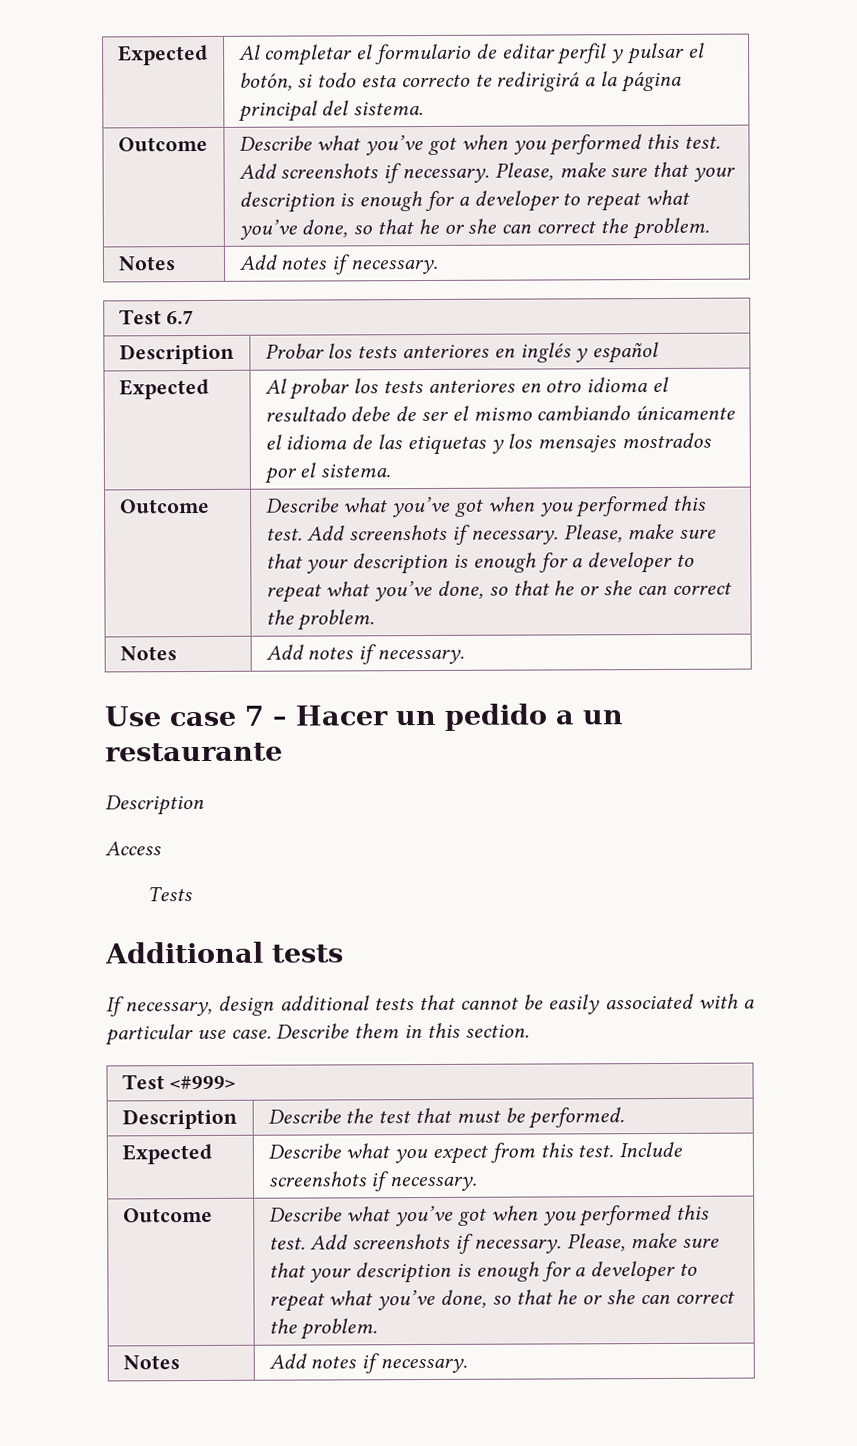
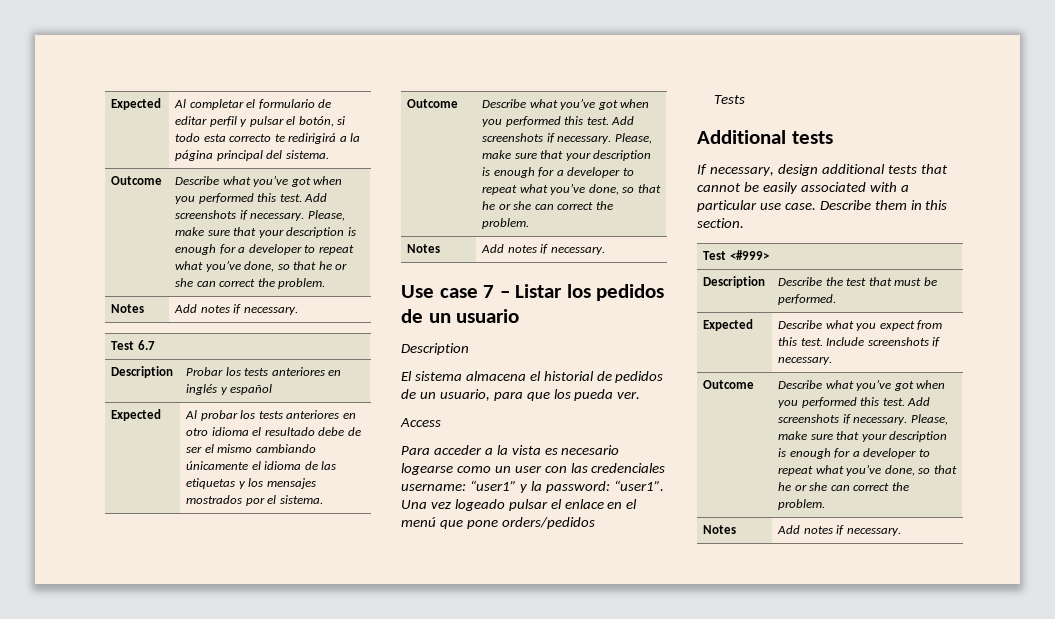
- Use case 7 – Hacer un pedido a un restaurante
+ Use case 7 – Listar los pedidos de un usuario
  Description
+ El sistema almacena el historial de pedidos de un usuario, para que los pueda ver.
  Access
+ Para acceder a la vista es necesario logearse como un user con las credenciales username: “user1” y la password: “user1”. Una vez logeado pulsar el enlace en el menú que pone orders/pedidos

